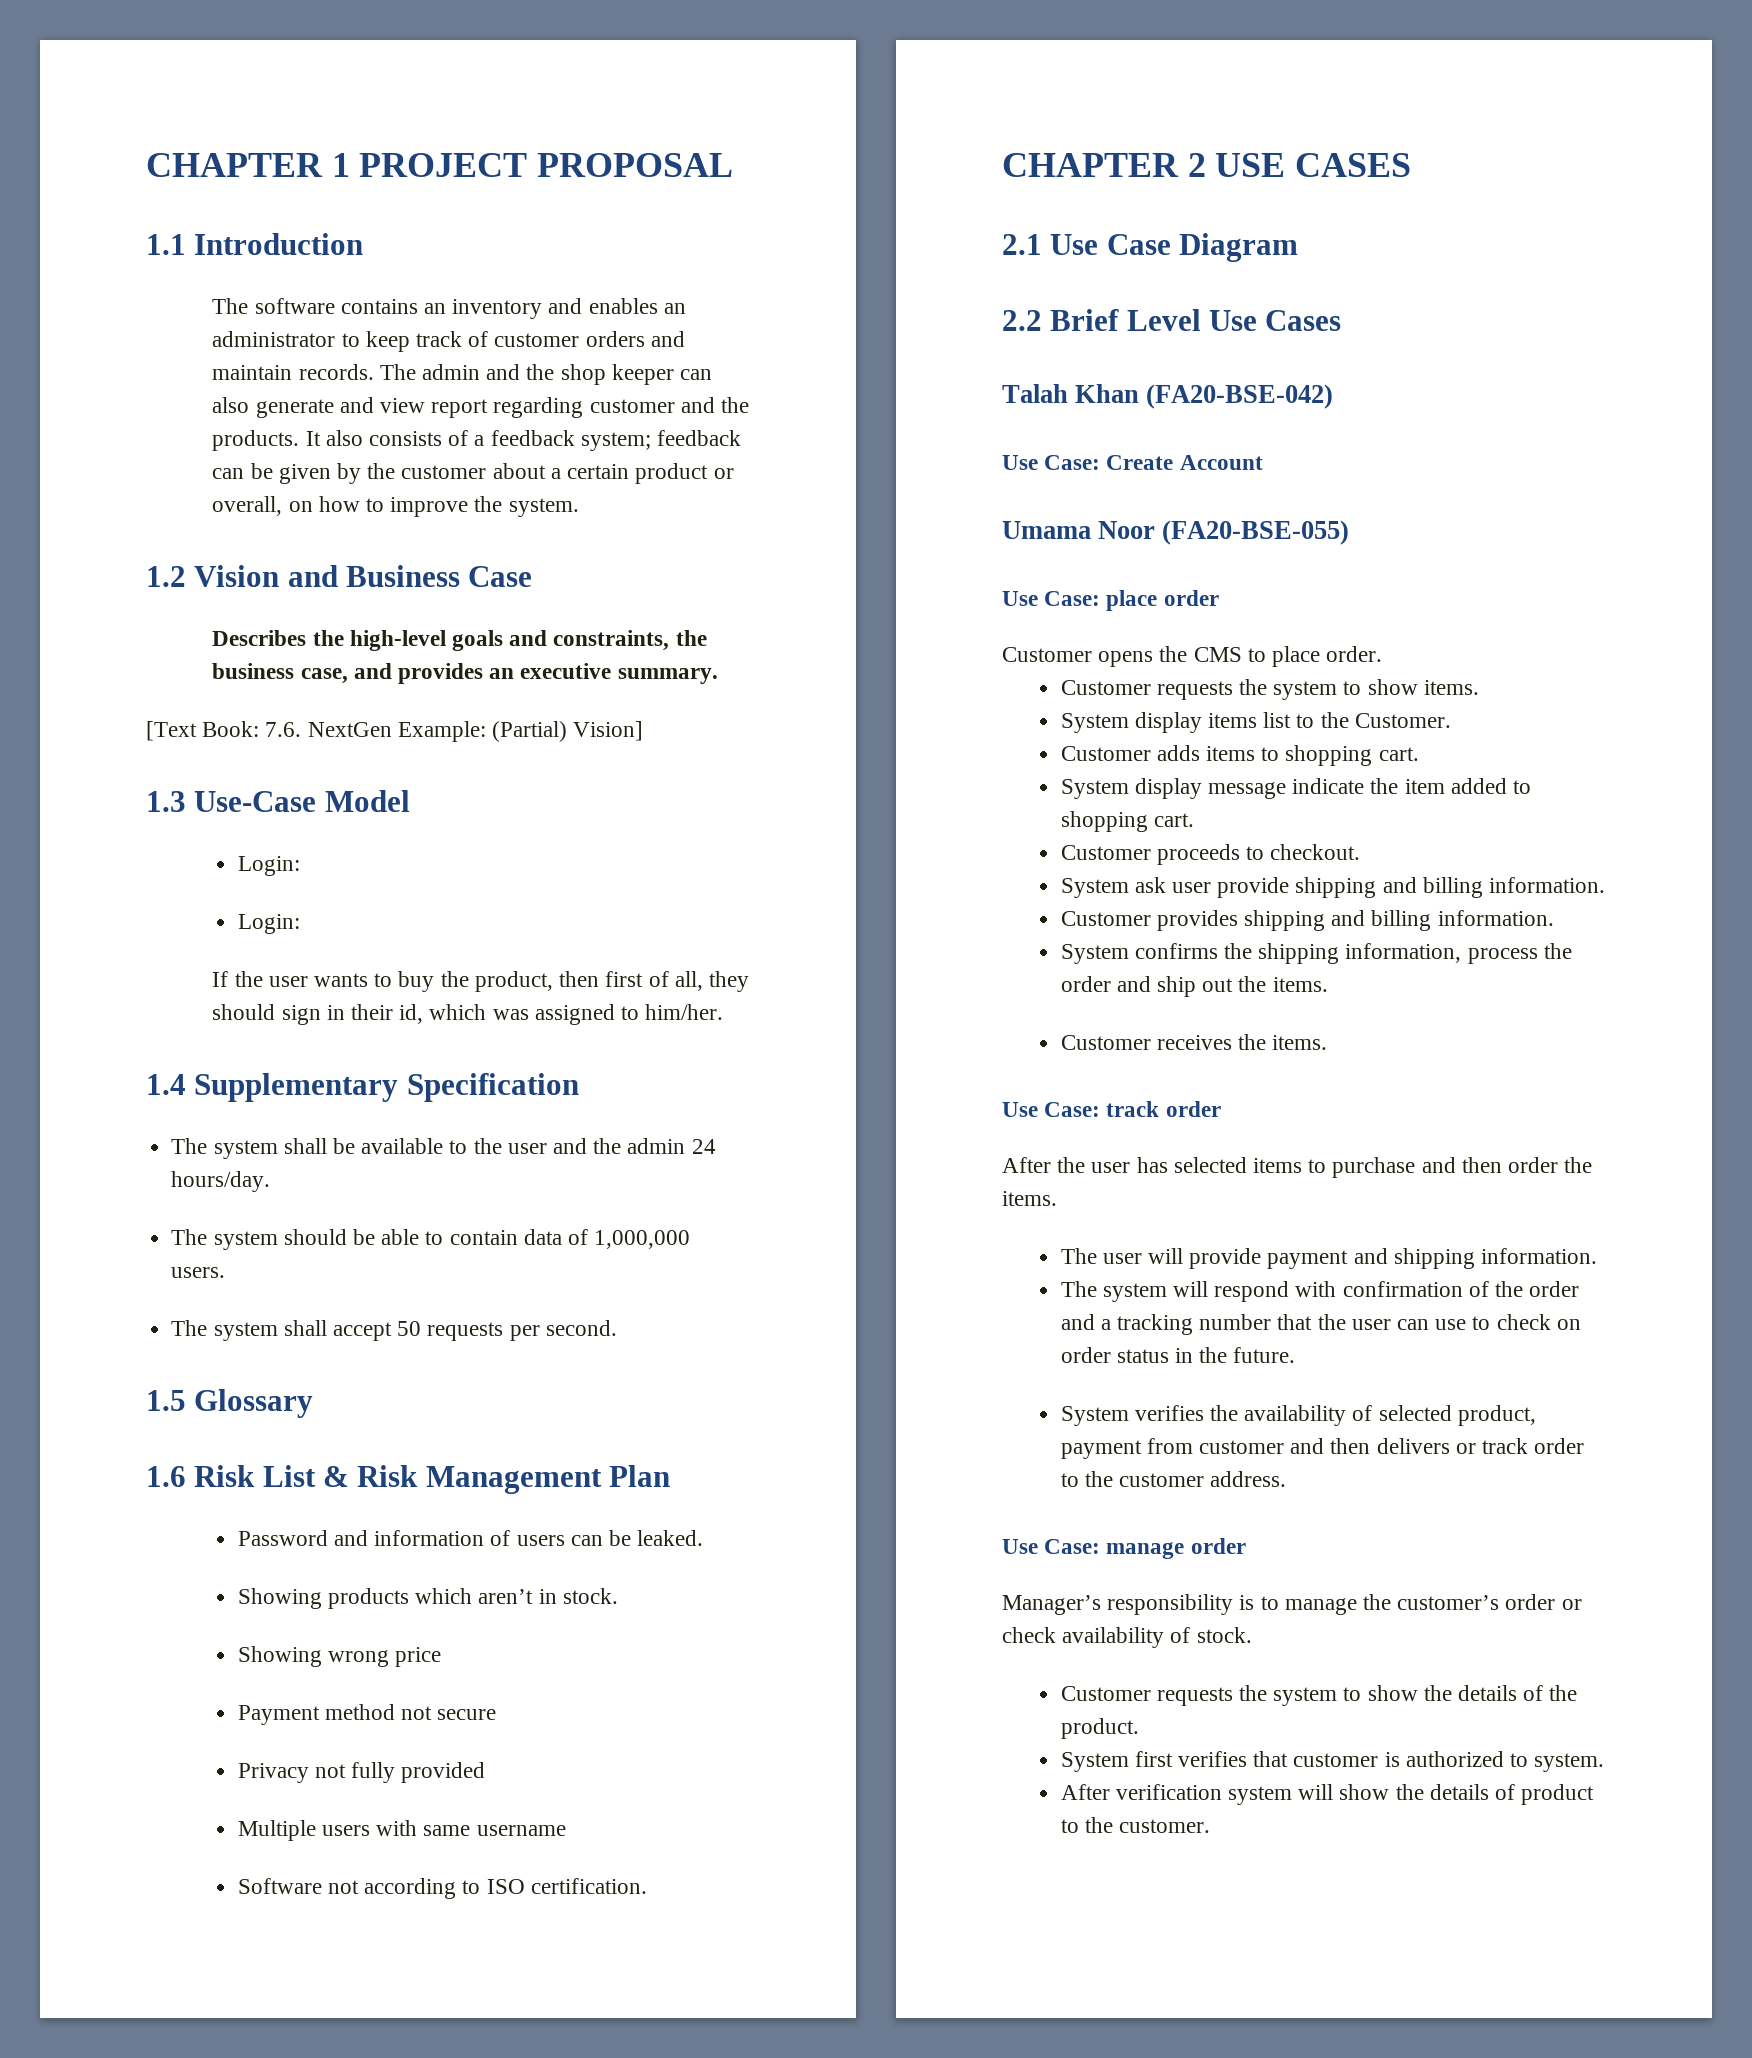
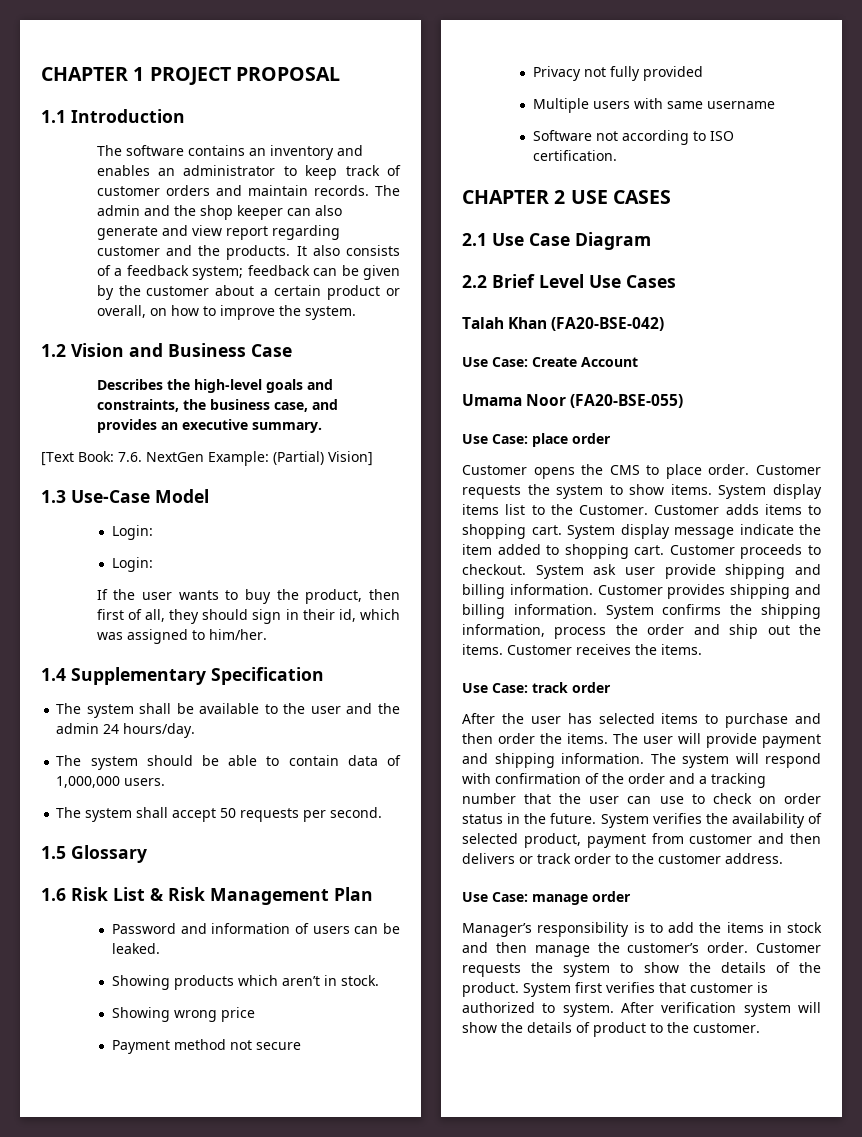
- Customer opens the CMS to place order.
- Customer requests the system to show items.
- System display items list to the Customer.
- Customer adds items to shopping cart.
- System display message indicate the item added to shopping cart.
- Customer proceeds to checkout.
- System ask user provide shipping and billing information.
- Customer provides shipping and billing information.
- System confirms the shipping information, process the order and ship out the items.
- Customer receives the items.
+ Customer opens the CMS to place order. Customer requests the system to show items. System display items list to the Customer. Customer adds items to shopping cart. System display message indicate the item added to shopping cart. Customer proceeds to checkout. System ask user provide shipping and billing information. Customer provides shipping and billing information. System confirms the shipping information, process the order and ship out the items. Customer receives the items.
- After the user has selected items to purchase and then order the items.
- The user will provide payment and shipping information.
- The system will respond with confirmation of the order and a tracking number that the user can use to check on order status in the future.
- System verifies the availability of selected product, payment from customer and then delivers or track order to the customer address.
+ After the user has selected items to purchase and then order the items. The user will provide payment and shipping information. The system will respond with confirmation of the order and a tracking number that the user can use to check on order status in the future. System verifies the availability of selected product, payment from customer and then delivers or track order to the customer address.
- Manager’s responsibility is to manage the customer’s order or check availability of stock.
- Customer requests the system to show the details of the product.
- System first verifies that customer is authorized to system.
- After verification system will show the details of product to the customer.
+ Manager’s responsibility is to add the items in stock and then manage the customer’s order. Customer requests the system to show the details of the product. System first verifies that customer is authorized to system. After verification system will show the details of product to the customer.

